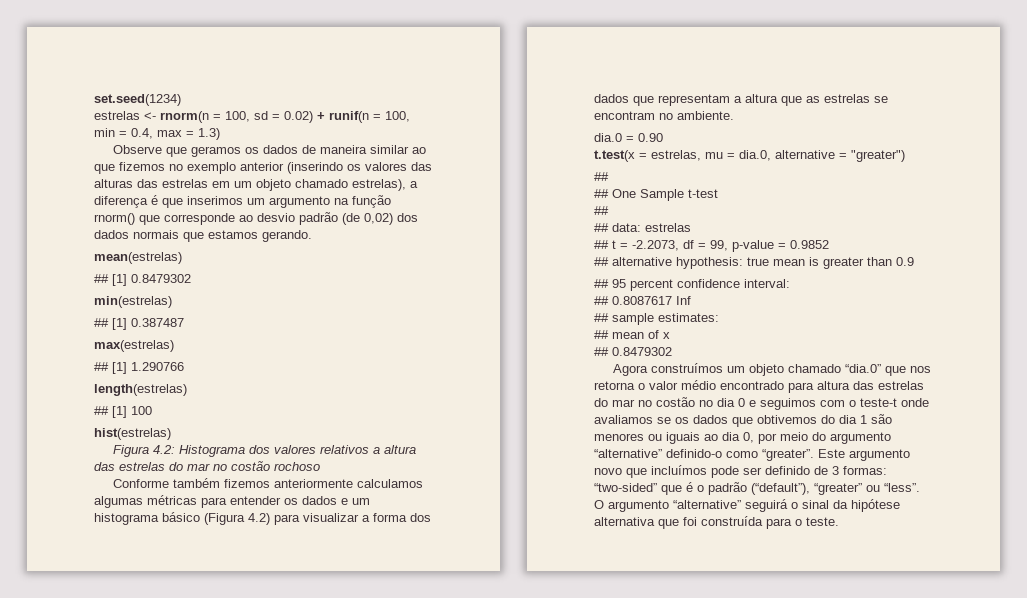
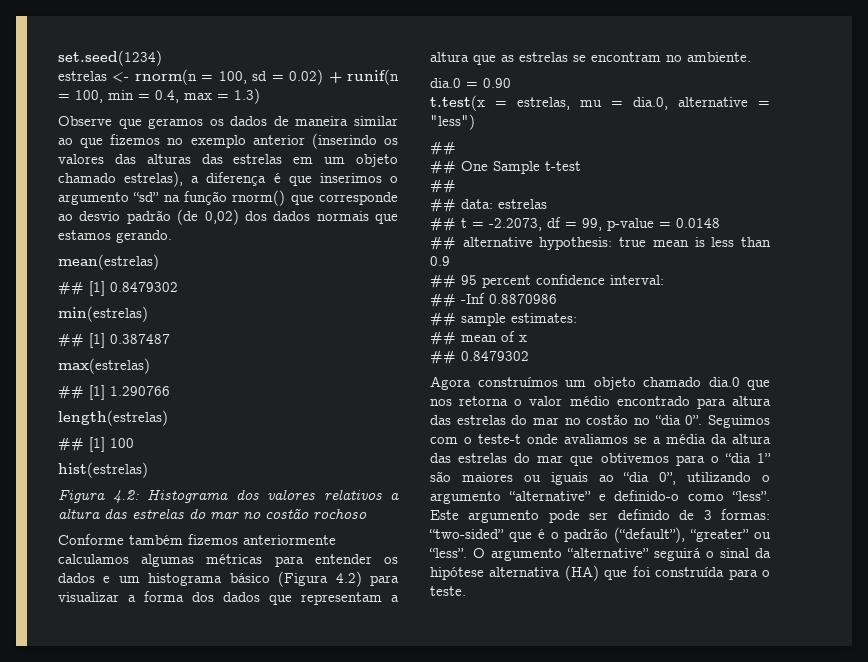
- Observe que geramos os dados de maneira similar ao que fizemos no exemplo anterior (inserindo os valores das alturas das estrelas em um objeto chamado estrelas), a diferença é que inserimos um argumento na função rnorm() que corresponde ao desvio padrão (de 0,02) dos dados normais que estamos gerando.
+ Observe que geramos os dados de maneira similar ao que fizemos no exemplo anterior (inserindo os valores das alturas das estrelas em um objeto chamado estrelas), a diferença é que inserimos o argumento “sd” na função rnorm() que corresponde ao desvio padrão (de 0,02) dos dados normais que estamos gerando.
- t.test(x = estrelas, mu = dia.0, alternative = "greater")
+ t.test(x = estrelas, mu = dia.0, alternative = "less")
- ## t = -2.2073, df = 99, p-value = 0.9852
+ ## t = -2.2073, df = 99, p-value = 0.0148
- ## alternative hypothesis: true mean is greater than 0.9
+ ## alternative hypothesis: true mean is less than 0.9
- ## 0.8087617 Inf
+ ## -Inf 0.8870986
- Agora construímos um objeto chamado “dia.0” que nos retorna o valor médio encontrado para altura das estrelas do mar no costão no dia 0 e seguimos com o teste-t onde avaliamos se os dados que obtivemos do dia 1 são menores ou iguais ao dia 0, por meio do argumento “alternative” definido-o como “greater”.
+ Agora construímos um objeto chamado dia.0 que nos retorna o valor médio encontrado para altura das estrelas do mar no costão no “dia 0”. Seguimos com o teste-t onde avaliamos se a média da altura das estrelas do mar que obtivemos para o “dia 1” são maiores ou iguais ao “dia 0”, utilizando o argumento “alternative” e definido-o como “less”.
- Este argumento novo que incluímos pode ser definido de 3 formas: “two-sided” que é o padrão (“default”), “greater” ou “less”.
+ Este argumento pode ser definido de 3 formas: “two-sided” que é o padrão (“default”), “greater” ou “less”.
- O argumento “alternative” seguirá o sinal da hipótese alternativa que foi construída para o teste.
+ O argumento “alternative” seguirá o sinal da hipótese alternativa (HA) que foi construída para o teste.

